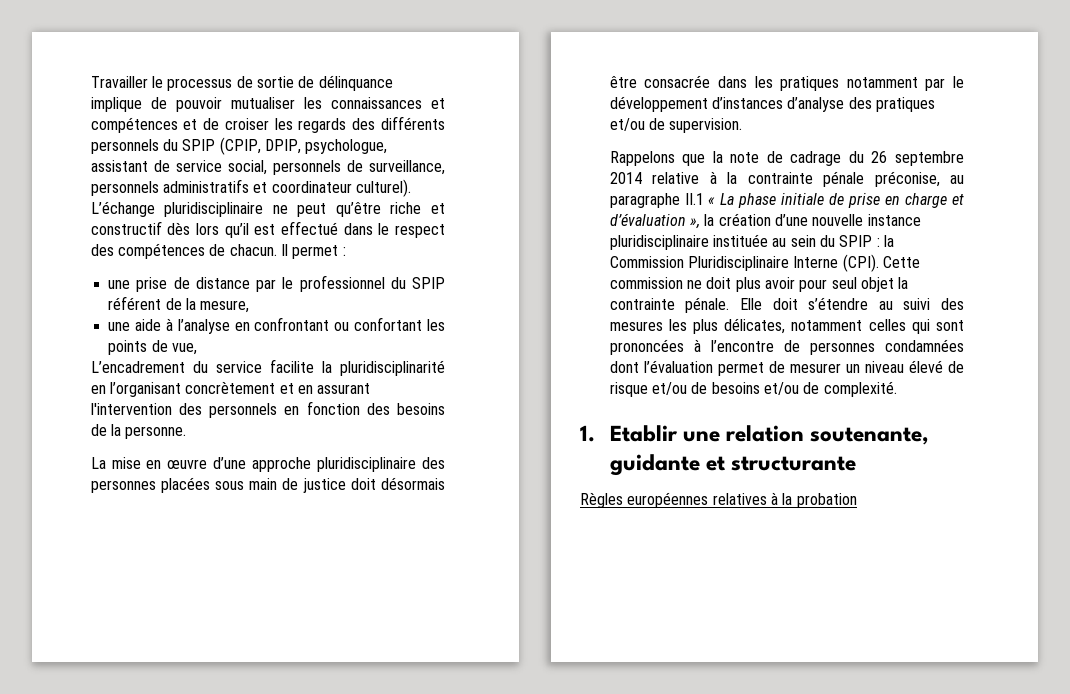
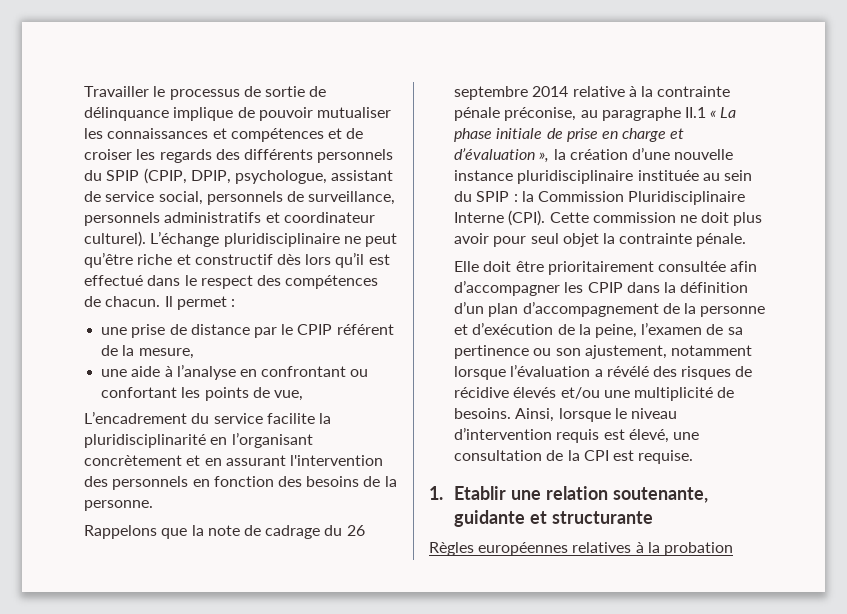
- une prise de distance par le professionnel du SPIP référent de la mesure,
+ une prise de distance par le CPIP référent de la mesure,
- La mise en œuvre d’une approche pluridisciplinaire des personnes placées sous main de justice doit désormais être consacrée dans les pratiques notamment par le développement d’instances d’analyse des pratiques et/ou de supervision.
- Cette commission ne doit plus avoir pour seul objet la contrainte pénale. Elle doit s’étendre au suivi des mesures les plus délicates, notamment celles qui sont prononcées à l’encontre de personnes condamnées dont l’évaluation permet de mesurer un niveau élevé de risque et/ou de besoins et/ou de complexité.
+ Cette commission ne doit plus avoir pour seul objet la contrainte pénale.
+ Elle doit être prioritairement consultée afin d’accompagner les CPIP dans la définition d’un plan d’accompagnement de la personne et d’exécution de la peine, l’examen de sa pertinence ou son ajustement, notamment lorsque l’évaluation a révélé des risques de récidive élevés et/ou une multiplicité de besoins. Ainsi, lorsque le niveau d’intervention requis est élevé, une consultation de la CPI est requise.

